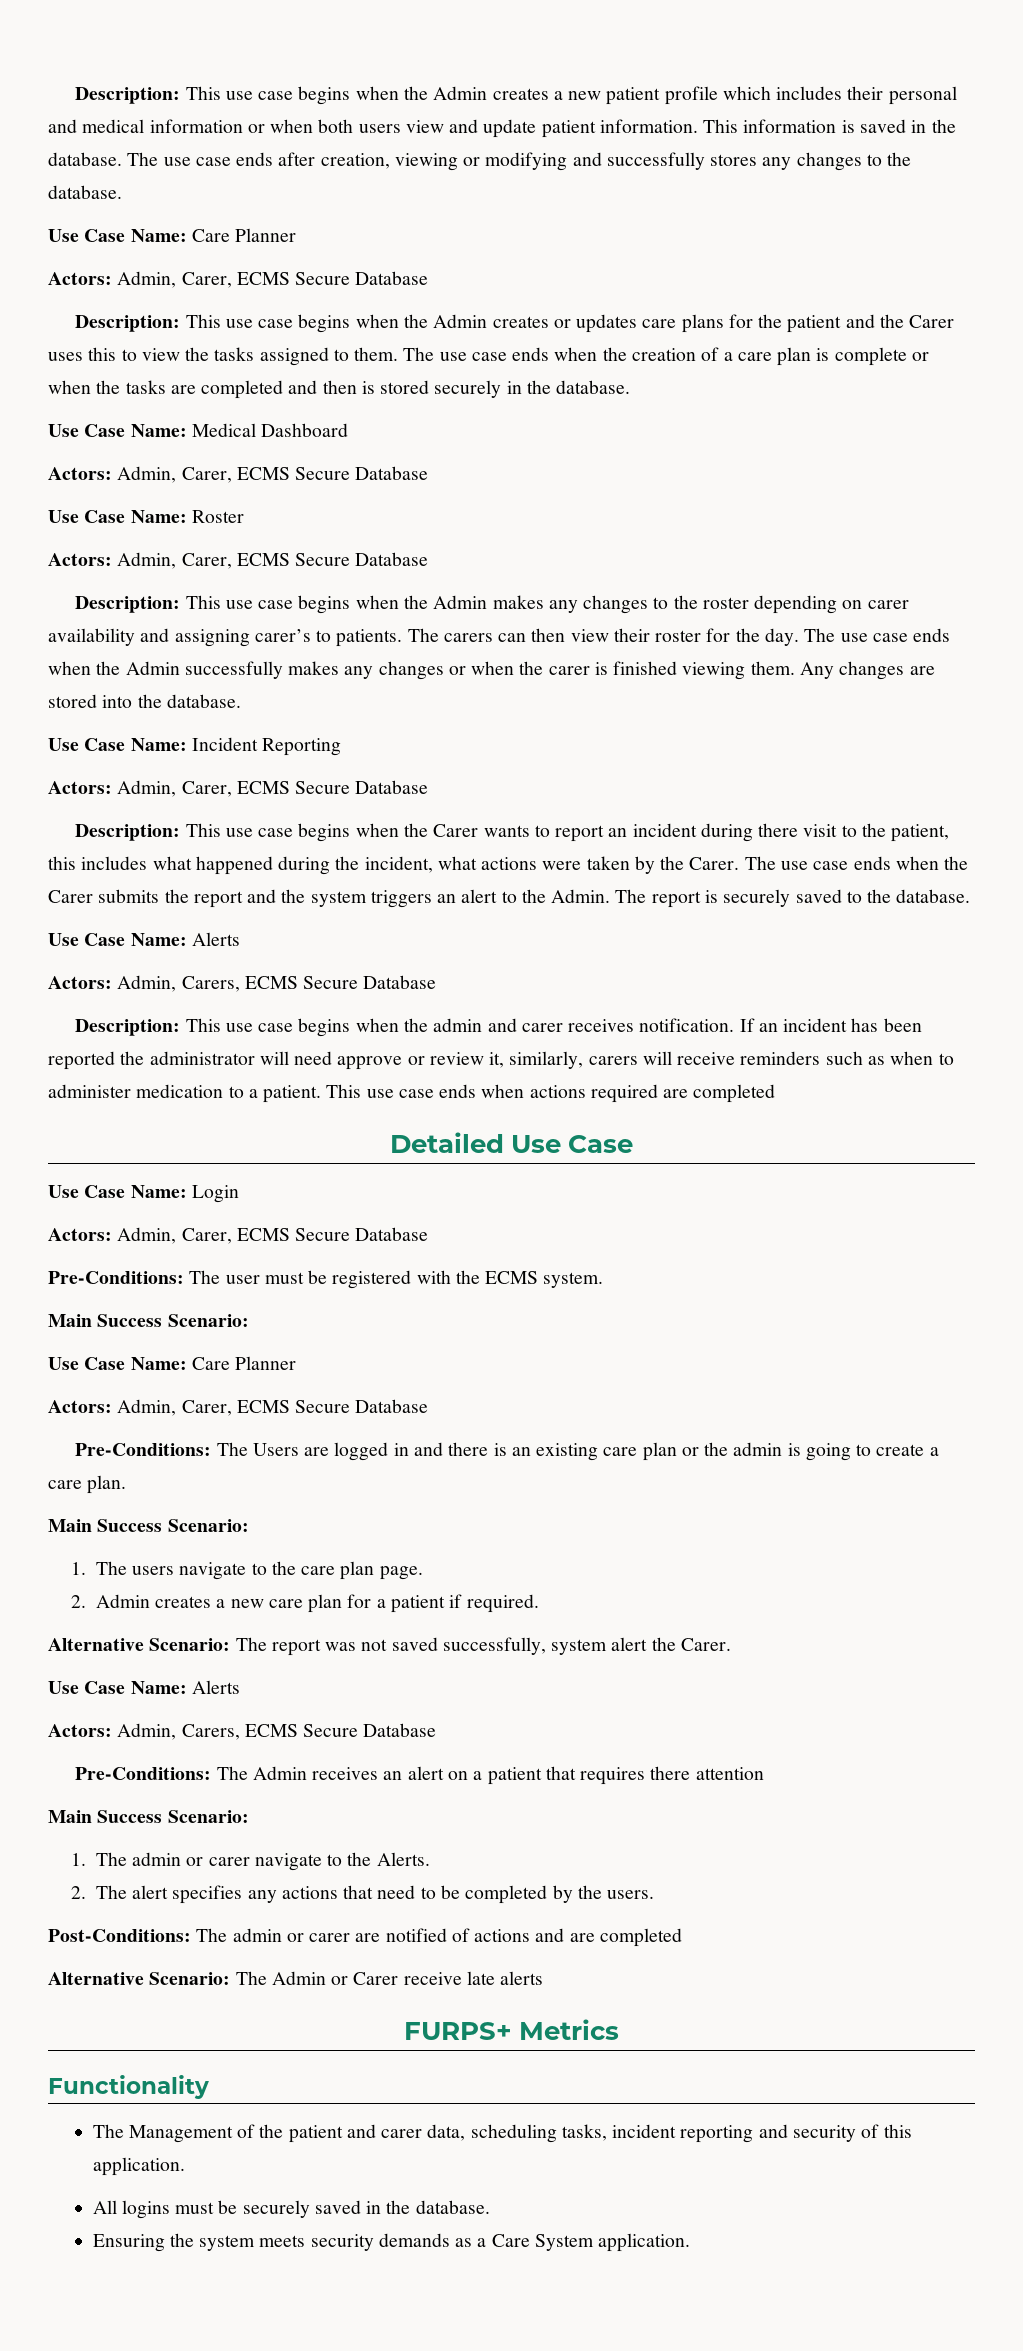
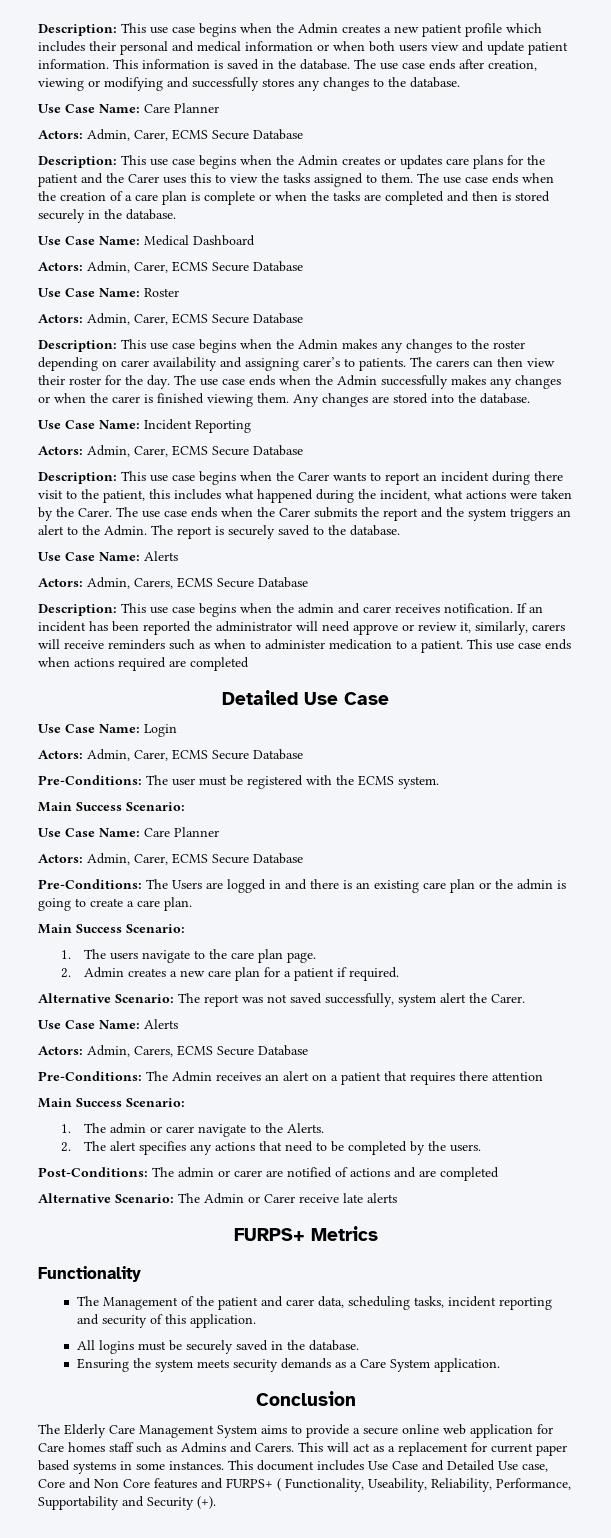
+ Conclusion
+ The Elderly Care Management System aims to provide a secure online web application for Care homes staff such as Admins and Carers. This will act as a replacement for current paper based systems in some instances. This document includes Use Case and Detailed Use case, Core and Non Core features and FURPS+ ( Functionality, Useability, Reliability, Performance, Supportability and Security (+).

